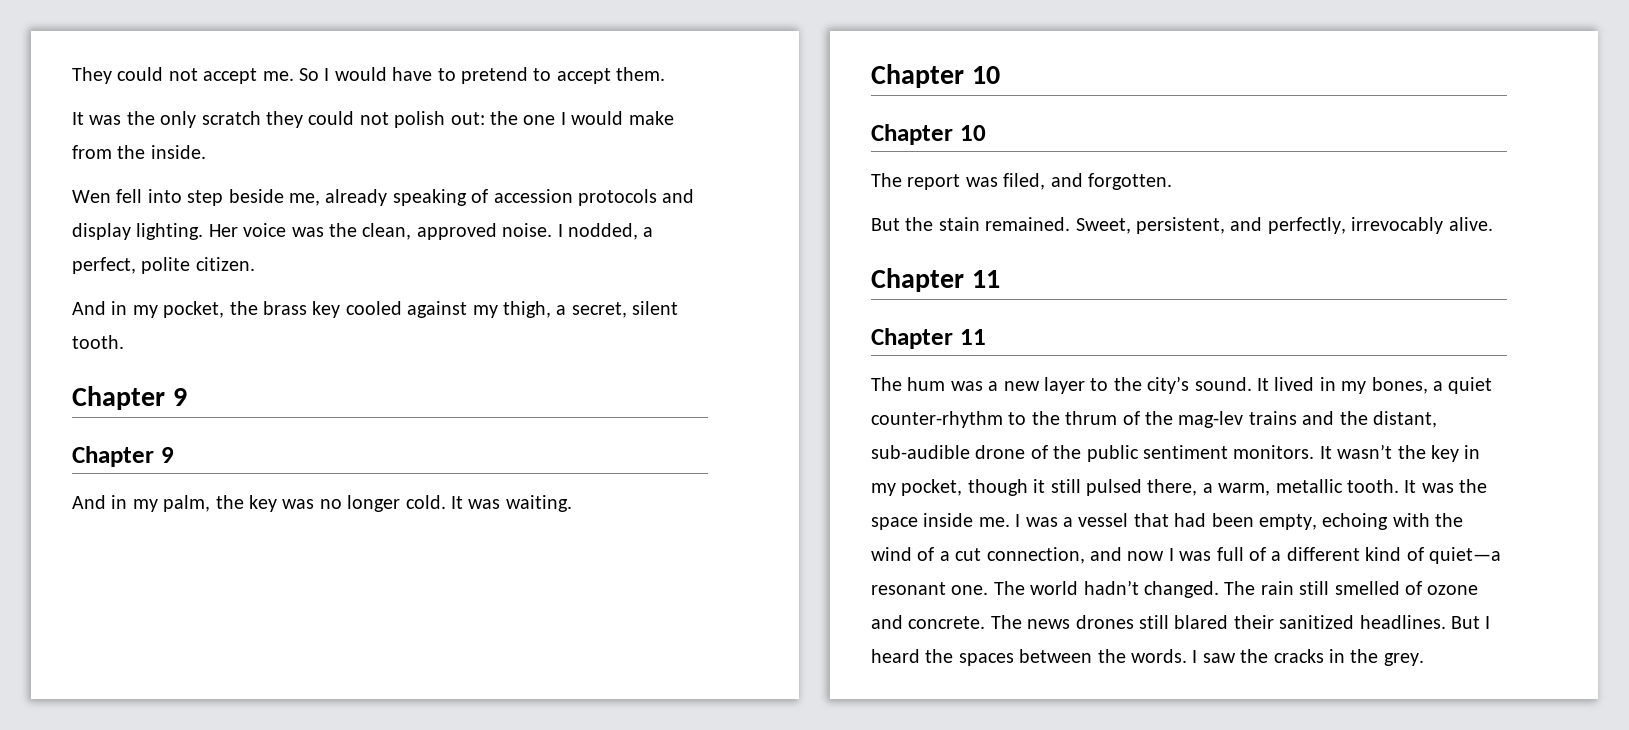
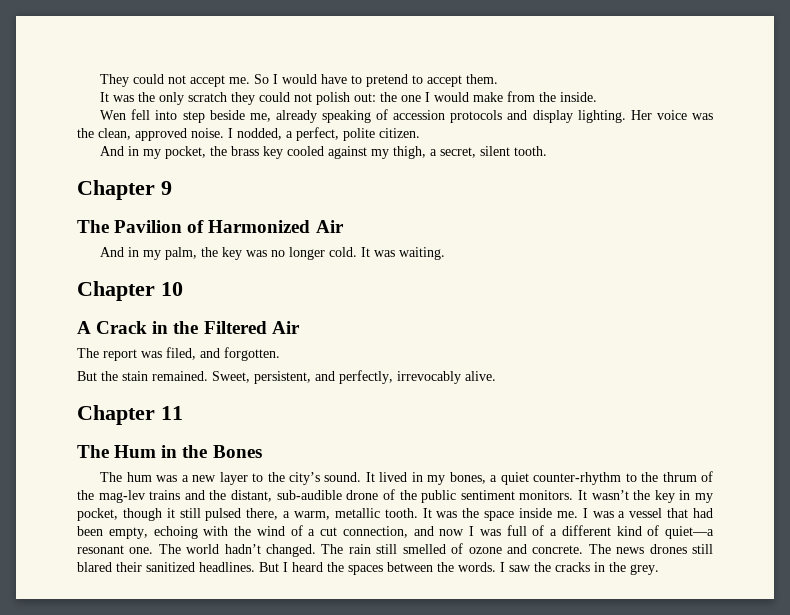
  And in my pocket, the brass key cooled against my thigh, a secret, silent tooth.
  Chapter 9
- Chapter 9
+ The Pavilion of Harmonized Air
  It was waiting.
  Chapter 10
- Chapter 10
+ A Crack in the Filtered Air
  Sweet, persistent, and perfectly, irrevocably alive.
  Chapter 11
- Chapter 11
+ The Hum in the Bones

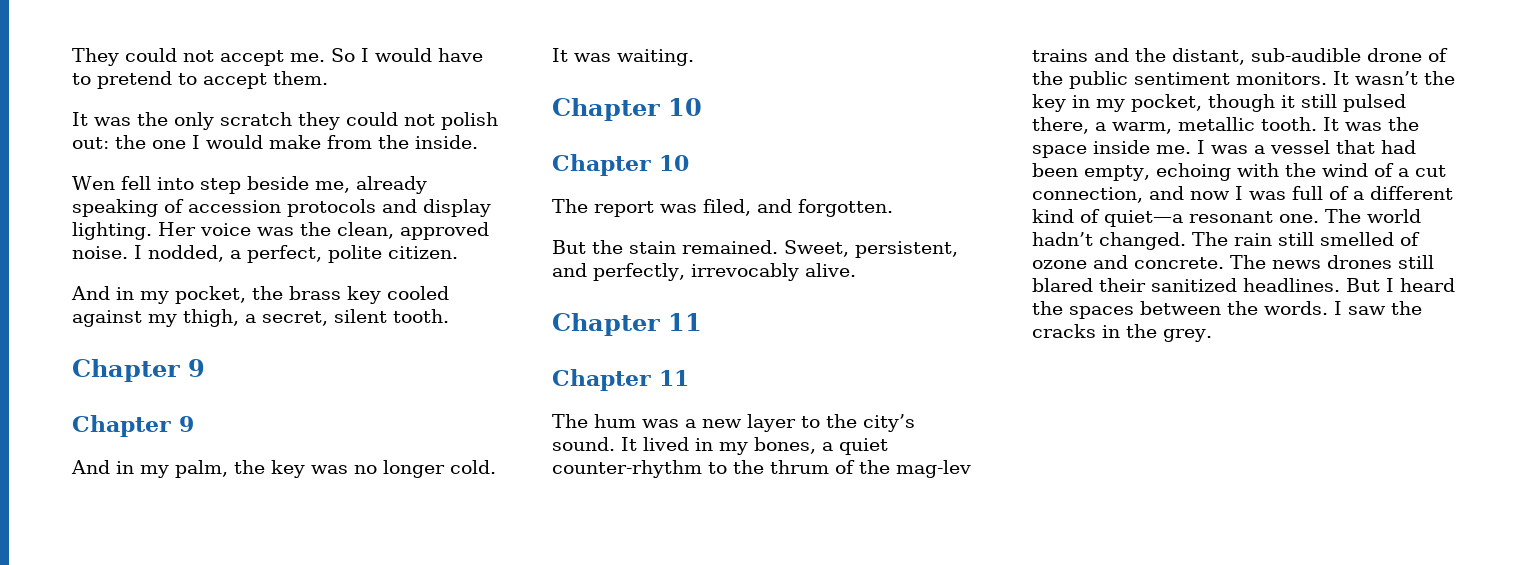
  And in my pocket, the brass key cooled against my thigh, a secret, silent tooth.
  Chapter 9
- The Pavilion of Harmonized Air
+ Chapter 9
  It was waiting.
  Chapter 10
- A Crack in the Filtered Air
+ Chapter 10
  Sweet, persistent, and perfectly, irrevocably alive.
  Chapter 11
- The Hum in the Bones
+ Chapter 11

